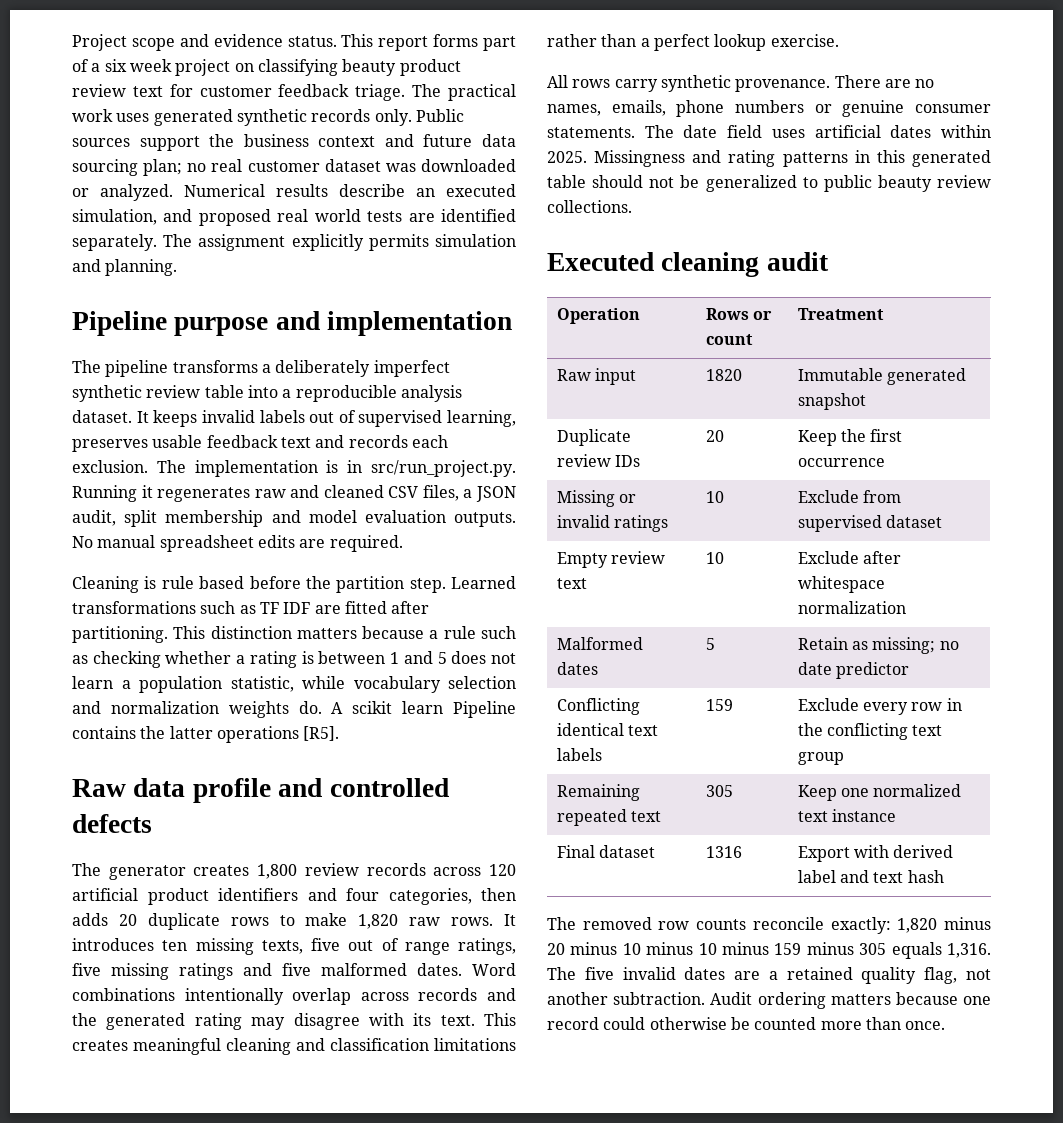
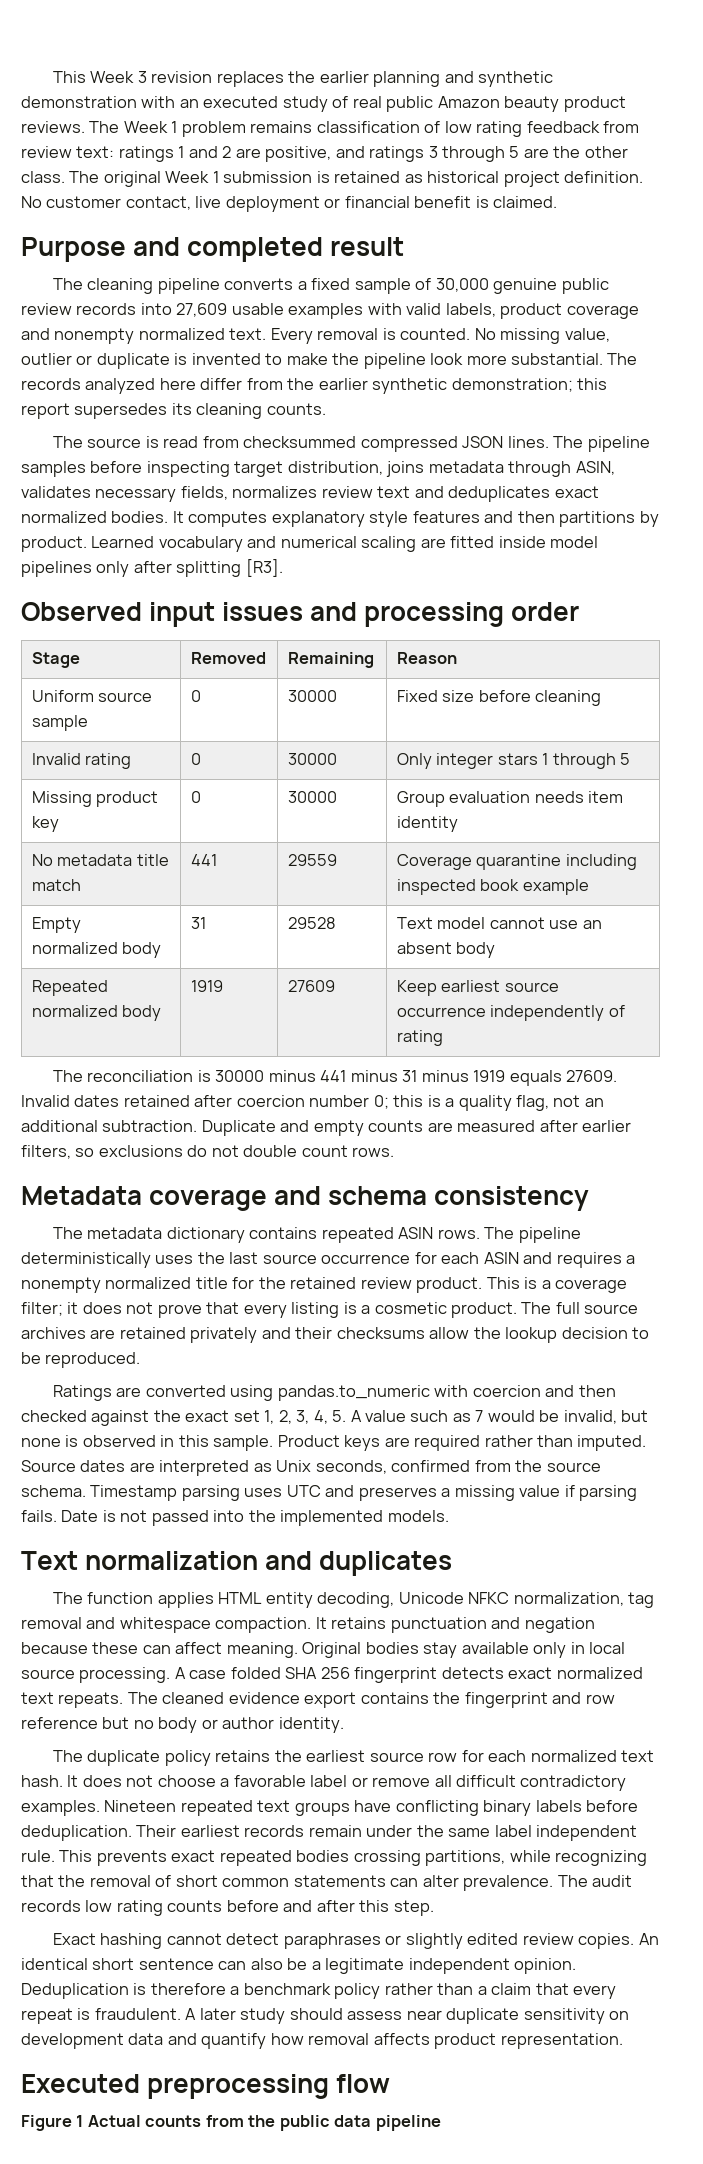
- Project scope and evidence status. This report forms part of a six week project on classifying beauty product review text for customer feedback triage. The practical work uses generated synthetic records only. Public sources support the business context and future data sourcing plan; no real customer dataset was downloaded or analyzed. Numerical results describe an executed simulation, and proposed real world tests are identified separately. The assignment explicitly permits simulation and planning.
- Pipeline purpose and implementation
- The pipeline transforms a deliberately imperfect synthetic review table into a reproducible analysis dataset. It keeps invalid labels out of supervised learning, preserves usable feedback text and records each exclusion. The implementation is in src/run_project.py. Running it regenerates raw and cleaned CSV files, a JSON audit, split membership and model evaluation outputs. No manual spreadsheet edits are required.
- Cleaning is rule based before the partition step. Learned transformations such as TF IDF are fitted after partitioning. This distinction matters because a rule such as checking whether a rating is between 1 and 5 does not learn a population statistic, while vocabulary selection and normalization weights do. A scikit learn Pipeline contains the latter operations [R5].
- Raw data profile and controlled defects
- The generator creates 1,800 review records across 120 artificial product identifiers and four categories, then adds 20 duplicate rows to make 1,820 raw rows. It introduces ten missing texts, five out of range ratings, five missing ratings and five malformed dates. Word combinations intentionally overlap across records and the generated rating may disagree with its text. This creates meaningful cleaning and classification limitations rather than a perfect lookup exercise.
- All rows carry synthetic provenance. There are no names, emails, phone numbers or genuine consumer statements. The date field uses artificial dates within 2025. Missingness and rating patterns in this generated table should not be generalized to public beauty review collections.
- Executed cleaning audit
- Operation | Rows or count | Treatment
- Raw input | 1820 | Immutable generated snapshot
- Duplicate review IDs | 20 | Keep the first occurrence
- Missing or invalid ratings | 10 | Exclude from supervised dataset
- Empty review text | 10 | Exclude after whitespace normalization
- Malformed dates | 5 | Retain as missing; no date predictor
- Conflicting identical text labels | 159 | Exclude every row in the conflicting text group
- Remaining repeated text | 305 | Keep one normalized text instance
- Final dataset | 1316 | Export with derived label and text hash
- The removed row counts reconcile exactly: 1,820 minus 20 minus 10 minus 10 minus 159 minus 305 equals 1,316. The five invalid dates are a retained quality flag, not another subtraction. Audit ordering matters because one record could otherwise be counted more than once.
+ This Week 3 revision replaces the earlier planning and synthetic demonstration with an executed study of real public Amazon beauty product reviews. The Week 1 problem remains classification of low rating feedback from review text: ratings 1 and 2 are positive, and ratings 3 through 5 are the other class. The original Week 1 submission is retained as historical project definition. No customer contact, live deployment or financial benefit is claimed.
+ Purpose and completed result
+ The cleaning pipeline converts a fixed sample of 30,000 genuine public review records into 27,609 usable examples with valid labels, product coverage and nonempty normalized text. Every removal is counted. No missing value, outlier or duplicate is invented to make the pipeline look more substantial. The records analyzed here differ from the earlier synthetic demonstration; this report supersedes its cleaning counts.
+ The source is read from checksummed compressed JSON lines. The pipeline samples before inspecting target distribution, joins metadata through ASIN, validates necessary fields, normalizes review text and deduplicates exact normalized bodies. It computes explanatory style features and then partitions by product. Learned vocabulary and numerical scaling are fitted inside model pipelines only after splitting [R3].
+ Observed input issues and processing order
+ Stage | Removed | Remaining | Reason
+ Uniform source sample | 0 | 30000 | Fixed size before cleaning
+ Invalid rating | 0 | 30000 | Only integer stars 1 through 5
+ Missing product key | 0 | 30000 | Group evaluation needs item identity
+ No metadata title match | 441 | 29559 | Coverage quarantine including inspected book example
+ Empty normalized body | 31 | 29528 | Text model cannot use an absent body
+ Repeated normalized body | 1919 | 27609 | Keep earliest source occurrence independently of rating
+ The reconciliation is 30000 minus 441 minus 31 minus 1919 equals 27609. Invalid dates retained after coercion number 0; this is a quality flag, not an additional subtraction. Duplicate and empty counts are measured after earlier filters, so exclusions do not double count rows.
+ Metadata coverage and schema consistency
+ The metadata dictionary contains repeated ASIN rows. The pipeline deterministically uses the last source occurrence for each ASIN and requires a nonempty normalized title for the retained review product. This is a coverage filter; it does not prove that every listing is a cosmetic product. The full source archives are retained privately and their checksums allow the lookup decision to be reproduced.
+ Ratings are converted using pandas.to_numeric with coercion and then checked against the exact set 1, 2, 3, 4, 5. A value such as 7 would be invalid, but none is observed in this sample. Product keys are required rather than imputed. Source dates are interpreted as Unix seconds, confirmed from the source schema. Timestamp parsing uses UTC and preserves a missing value if parsing fails. Date is not passed into the implemented models.
+ Text normalization and duplicates
+ The function applies HTML entity decoding, Unicode NFKC normalization, tag removal and whitespace compaction. It retains punctuation and negation because these can affect meaning. Original bodies stay available only in local source processing. A case folded SHA 256 fingerprint detects exact normalized text repeats. The cleaned evidence export contains the fingerprint and row reference but no body or author identity.
+ The duplicate policy retains the earliest source row for each normalized text hash. It does not choose a favorable label or remove all difficult contradictory examples. Nineteen repeated text groups have conflicting binary labels before deduplication. Their earliest records remain under the same label independent rule. This prevents exact repeated bodies crossing partitions, while recognizing that the removal of short common statements can alter prevalence. The audit records low rating counts before and after this step.
+ Exact hashing cannot detect paraphrases or slightly edited review copies. An identical short sentence can also be a legitimate independent opinion. Deduplication is therefore a benchmark policy rather than a claim that every repeat is fraudulent. A later study should assess near duplicate sensitivity on development data and quantify how removal affects product representation.
+ Executed preprocessing flow
+ Figure 1 Actual counts from the public data pipeline

